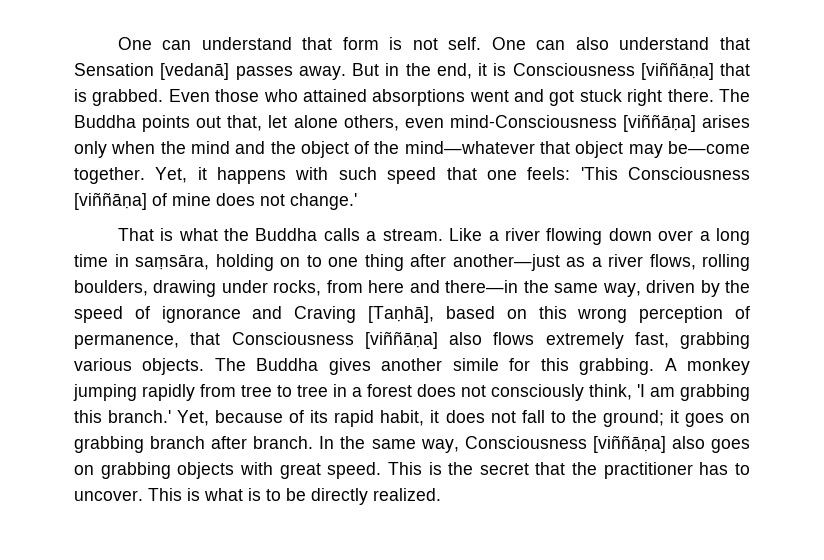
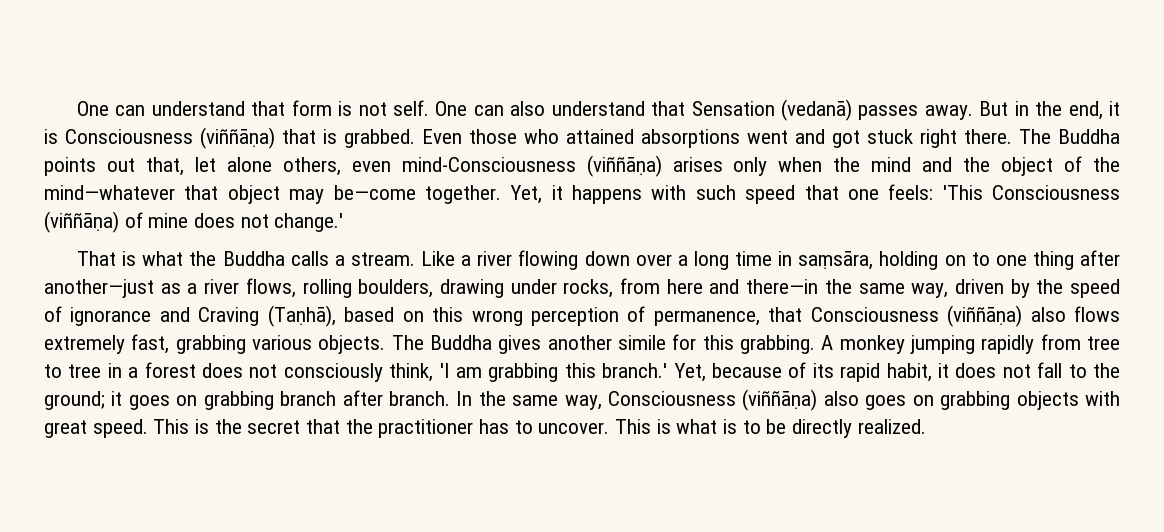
- One can also understand that Sensation [vedanā] passes away.
+ One can also understand that Sensation (vedanā) passes away.
- But in the end, it is Consciousness [viññāṇa] that is grabbed.
+ But in the end, it is Consciousness (viññāṇa) that is grabbed.
- The Buddha points out that, let alone others, even mind-Consciousness [viññāṇa] arises only when the mind and the object of the mind—whatever that object may be—come together.
+ The Buddha points out that, let alone others, even mind-Consciousness (viññāṇa) arises only when the mind and the object of the mind—whatever that object may be—come together.
- Yet, it happens with such speed that one feels: 'This Consciousness [viññāṇa] of mine does not change.'
+ Yet, it happens with such speed that one feels: 'This Consciousness (viññāṇa) of mine does not change.'
- Like a river flowing down over a long time in saṃsāra, holding on to one thing after another—just as a river flows, rolling boulders, drawing under rocks, from here and there—in the same way, driven by the speed of ignorance and Craving [Taṇhā], based on this wrong perception of permanence, that Consciousness [viññāṇa] also flows extremely fast, grabbing various objects.
+ Like a river flowing down over a long time in saṃsāra, holding on to one thing after another—just as a river flows, rolling boulders, drawing under rocks, from here and there—in the same way, driven by the speed of ignorance and Craving (Taṇhā), based on this wrong perception of permanence, that Consciousness (viññāṇa) also flows extremely fast, grabbing various objects.
- In the same way, Consciousness [viññāṇa] also goes on grabbing objects with great speed.
+ In the same way, Consciousness (viññāṇa) also goes on grabbing objects with great speed.

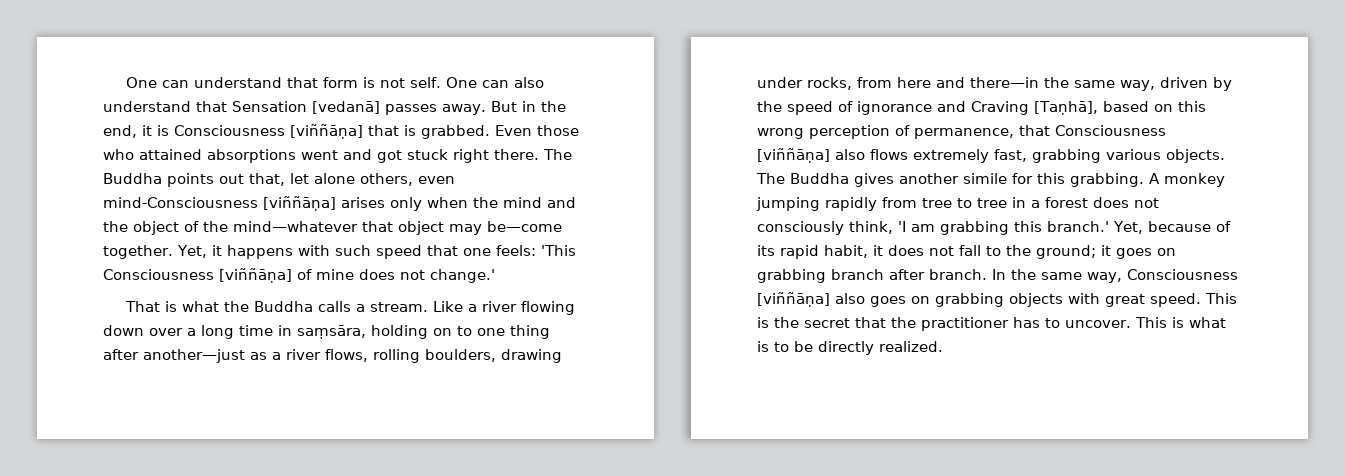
- One can also understand that Sensation (vedanā) passes away.
+ One can also understand that Sensation [vedanā] passes away.
- But in the end, it is Consciousness (viññāṇa) that is grabbed.
+ But in the end, it is Consciousness [viññāṇa] that is grabbed.
- The Buddha points out that, let alone others, even mind-Consciousness (viññāṇa) arises only when the mind and the object of the mind—whatever that object may be—come together.
+ The Buddha points out that, let alone others, even mind-Consciousness [viññāṇa] arises only when the mind and the object of the mind—whatever that object may be—come together.
- Yet, it happens with such speed that one feels: 'This Consciousness (viññāṇa) of mine does not change.'
+ Yet, it happens with such speed that one feels: 'This Consciousness [viññāṇa] of mine does not change.'
- Like a river flowing down over a long time in saṃsāra, holding on to one thing after another—just as a river flows, rolling boulders, drawing under rocks, from here and there—in the same way, driven by the speed of ignorance and Craving (Taṇhā), based on this wrong perception of permanence, that Consciousness (viññāṇa) also flows extremely fast, grabbing various objects.
+ Like a river flowing down over a long time in saṃsāra, holding on to one thing after another—just as a river flows, rolling boulders, drawing under rocks, from here and there—in the same way, driven by the speed of ignorance and Craving [Taṇhā], based on this wrong perception of permanence, that Consciousness [viññāṇa] also flows extremely fast, grabbing various objects.
- In the same way, Consciousness (viññāṇa) also goes on grabbing objects with great speed.
+ In the same way, Consciousness [viññāṇa] also goes on grabbing objects with great speed.

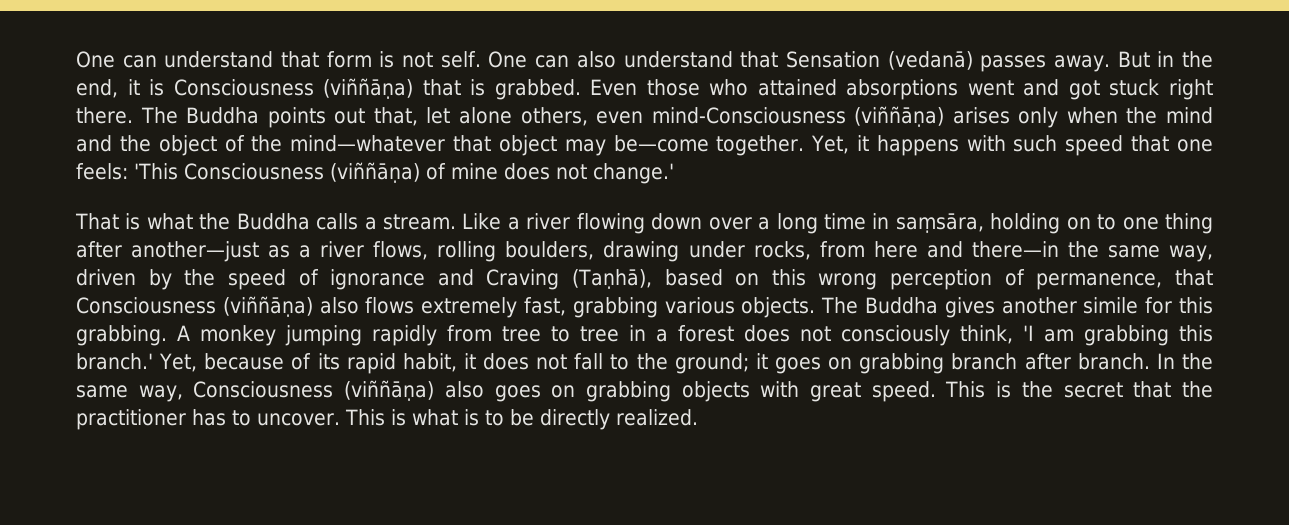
- One can also understand that Sensation [vedanā] passes away.
+ One can also understand that Sensation (vedanā) passes away.
- But in the end, it is Consciousness [viññāṇa] that is grabbed.
+ But in the end, it is Consciousness (viññāṇa) that is grabbed.
- The Buddha points out that, let alone others, even mind-Consciousness [viññāṇa] arises only when the mind and the object of the mind—whatever that object may be—come together.
+ The Buddha points out that, let alone others, even mind-Consciousness (viññāṇa) arises only when the mind and the object of the mind—whatever that object may be—come together.
- Yet, it happens with such speed that one feels: 'This Consciousness [viññāṇa] of mine does not change.'
+ Yet, it happens with such speed that one feels: 'This Consciousness (viññāṇa) of mine does not change.'
- Like a river flowing down over a long time in saṃsāra, holding on to one thing after another—just as a river flows, rolling boulders, drawing under rocks, from here and there—in the same way, driven by the speed of ignorance and Craving [Taṇhā], based on this wrong perception of permanence, that Consciousness [viññāṇa] also flows extremely fast, grabbing various objects.
+ Like a river flowing down over a long time in saṃsāra, holding on to one thing after another—just as a river flows, rolling boulders, drawing under rocks, from here and there—in the same way, driven by the speed of ignorance and Craving (Taṇhā), based on this wrong perception of permanence, that Consciousness (viññāṇa) also flows extremely fast, grabbing various objects.
- In the same way, Consciousness [viññāṇa] also goes on grabbing objects with great speed.
+ In the same way, Consciousness (viññāṇa) also goes on grabbing objects with great speed.

